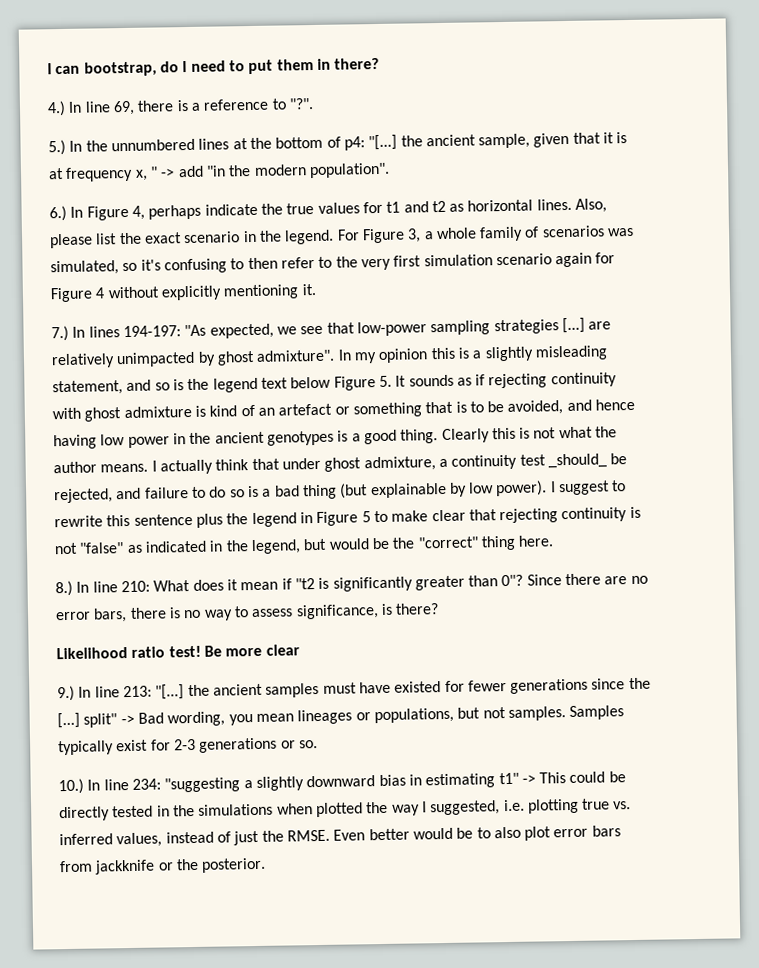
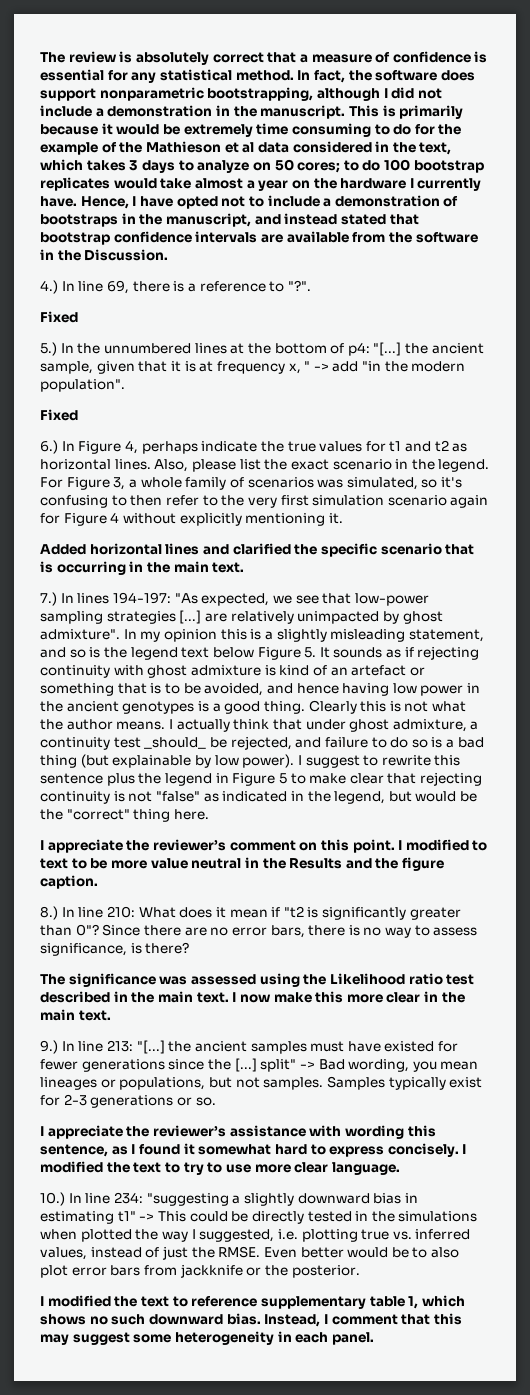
- I can bootstrap, do I need to put them in there?
+ The review is absolutely correct that a measure of confidence is essential for any statistical method. In fact, the software does support nonparametric bootstrapping, although I did not include a demonstration in the manuscript. This is primarily because it would be extremely time consuming to do for the example of the Mathieson et al data considered in the text, which takes 3 days to analyze on 50 cores; to do 100 bootstrap replicates would take almost a year on the hardware I currently have. Hence, I have opted not to include a demonstration of bootstraps in the manuscript, and instead stated that bootstrap confidence intervals are available from the software in the Discussion.
  4.) In line 69, there is a reference to "?".
+ Fixed
  5.) In the unnumbered lines at the bottom of p4: "[...] the ancient sample, given that it is at frequency x, " -> add "in the modern population".
+ Fixed
+ Added horizontal lines and clarified the specific scenario that is occurring in the main text.
+ I appreciate the reviewer’s comment on this point. I modified to text to be more value neutral in the Results and the figure caption.
- Likelihood ratio test! Be more clear
+ The significance was assessed using the Likelihood ratio test described in the main text. I now make this more clear in the main text.
+ I appreciate the reviewer’s assistance with wording this sentence, as I found it somewhat hard to express concisely. I modified the text to try to use more clear language.
+ I modified the text to reference supplementary table 1, which shows no such downward bias. Instead, I comment that this may suggest some heterogeneity in each panel.

